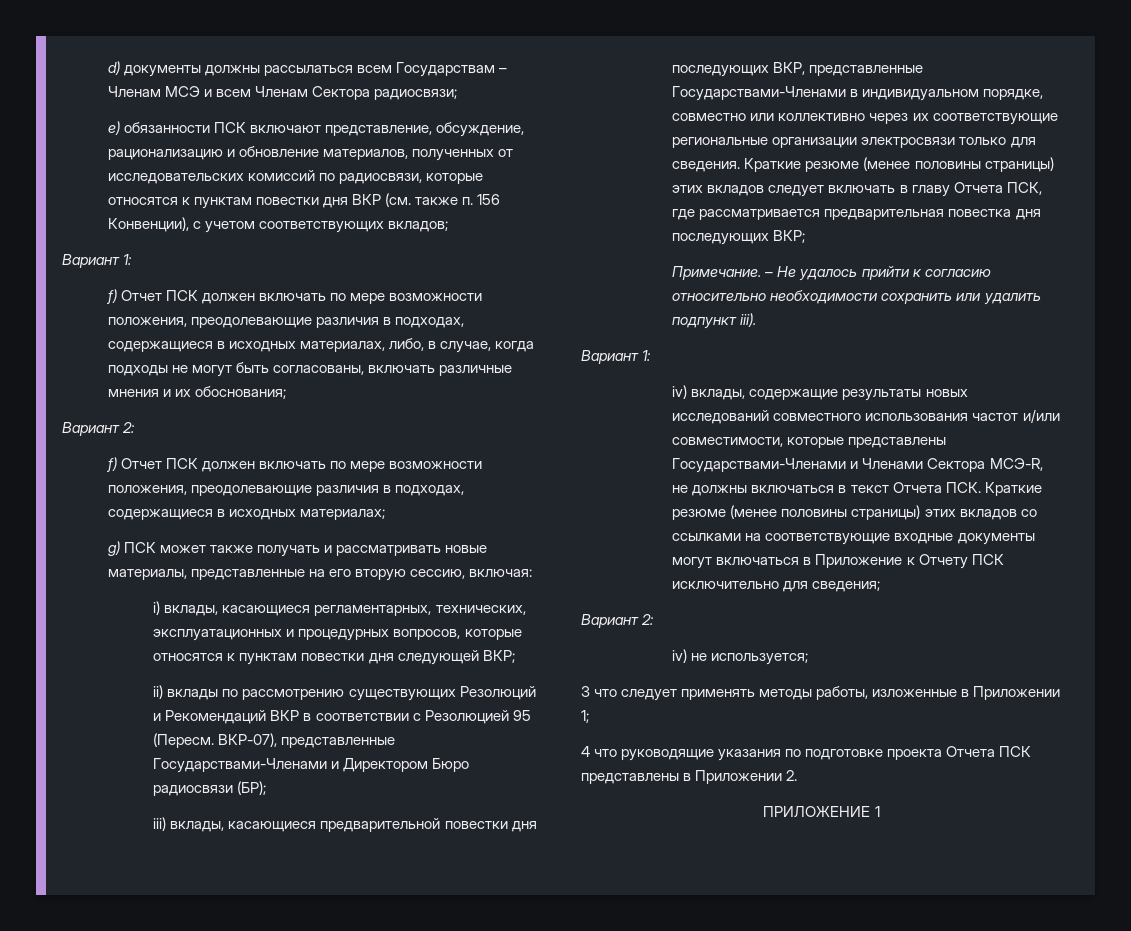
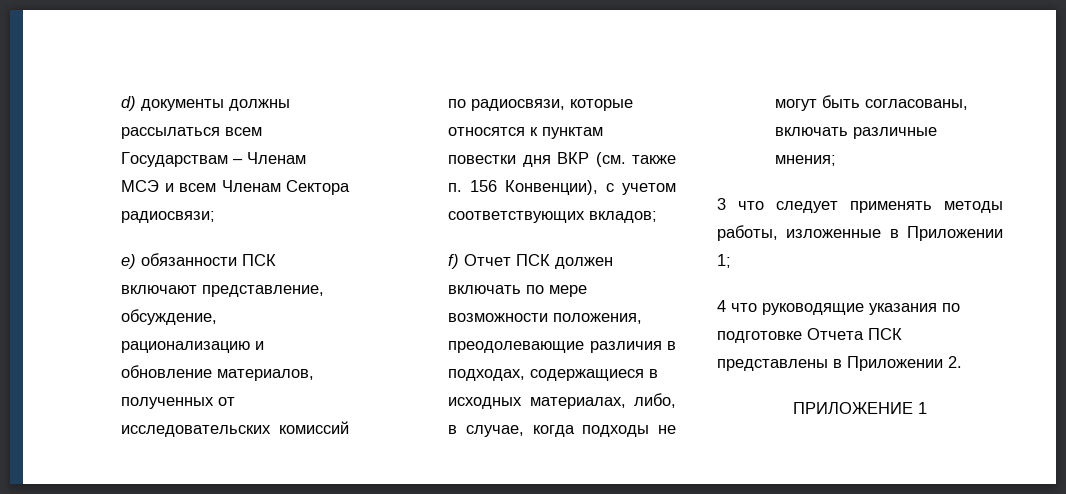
  e) обязанности ПСК включают представление, обсуждение, рационализацию и обновление материалов, полученных от исследовательских комиссий по радиосвязи, которые относятся к пунктам повестки дня ВКР (см. также п. 156 Конвенции), с учетом соответствующих вкладов;
- Вариант 1:
- f) Отчет ПСК должен включать по мере возможности положения, преодолевающие различия в подходах, содержащиеся в исходных материалах, либо, в случае, когда подходы не могут быть согласованы, включать различные мнения и их обоснования;
- Вариант 2:
- f) Отчет ПСК должен включать по мере возможности положения, преодолевающие различия в подходах, содержащиеся в исходных материалах;
- g) ПСК может также получать и рассматривать новые материалы, представленные на его вторую сессию, включая:
- i) вклады, касающиеся регламентарных, технических, эксплуатационных и процедурных вопросов, которые относятся к пунктам повестки дня следующей ВКР;
- ii) вклады по рассмотрению существующих Резолюций и Рекомендаций ВКР в соответствии с Резолюцией 95 (Пересм. ВКР-07), представленные Государствами-Членами и Директором Бюро радиосвязи (БР);
- iii) вклады, касающиеся предварительной повестки дня последующих ВКР, представленные Государствами-Членами в индивидуальном порядке, совместно или коллективно через их соответствующие региональные организации электросвязи только для сведения. Краткие резюме (менее половины страницы) этих вкладов следует включать в главу Отчета ПСК, где рассматривается предварительная повестка дня последующих ВКР;
- Примечание. – Не удалось прийти к согласию относительно необходимости сохранить или удалить подпункт iii).
- Вариант 1:
- iv) вклады, содержащие результаты новых исследований совместного использования частот и/или совместимости, которые представлены Государствами-Членами и Членами Сектора МСЭ-R, не должны включаться в текст Отчета ПСК. Краткие резюме (менее половины страницы) этих вкладов со ссылками на соответствующие входные документы могут включаться в Приложение к Отчету ПСК исключительно для сведения;
- Вариант 2:
- iv) не используется;
+ f) Отчет ПСК должен включать по мере возможности положения, преодолевающие различия в подходах, содержащиеся в исходных материалах, либо, в случае, когда подходы не могут быть согласованы, включать различные мнения;
- 4 что руководящие указания по подготовке проекта Отчета ПСК представлены в Приложении 2.
+ 4 что руководящие указания по подготовке Отчета ПСК представлены в Приложении 2.

